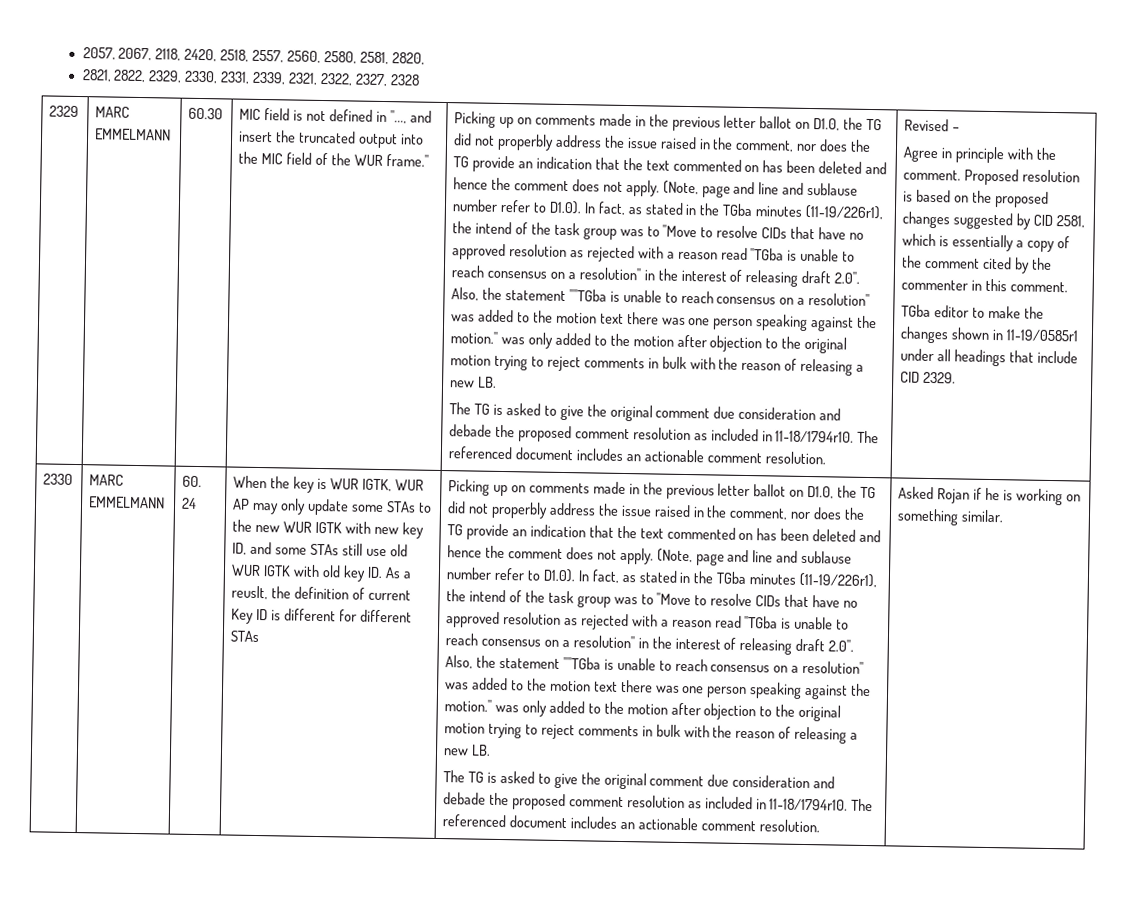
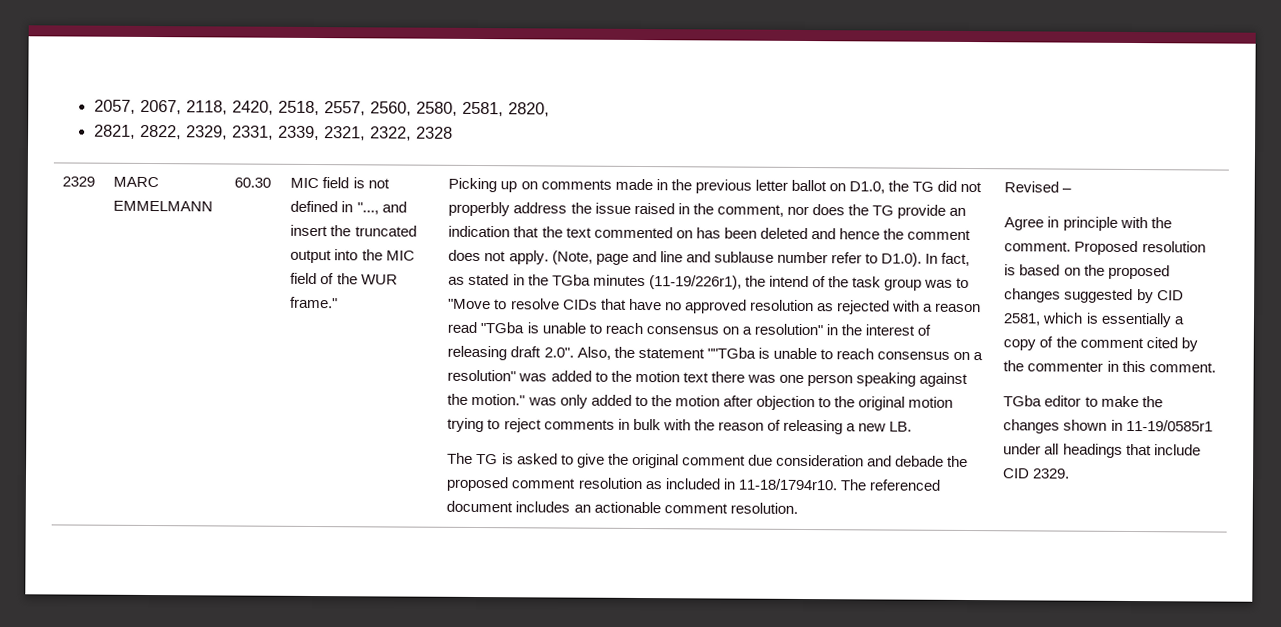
- 2821, 2822, 2329, 2330, 2331, 2339, 2321, 2322, 2327, 2328
+ 2821, 2822, 2329, 2331, 2339, 2321, 2322, 2328
- 2330 | MARC EMMELMANN | 60. 24 | When the key is WUR IGTK, WUR AP may only update some STAs to the new WUR IGTK with new key ID, and some STAs still use old WUR IGTK with old key ID. As a reuslt, the definition of current Key ID is different for different STAs | Picking up on comments made in the previous letter ballot on D1.0, the TG did not properbly address the issue raised in the comment, nor does the TG provide an indication that the text commented on has been deleted and hence the comment does not apply. (Note, page and line and sublause number refer to D1.0). In fact, as stated in the TGba minutes (11-19/226r1), the intend of the task group was to "Move to resolve CIDs that have no approved resolution as rejected with a reason read "TGba is unable to reach consensus on a resolution" in the interest of releasing draft 2.0". Also, the statement ""TGba is unable to reach consensus on a resolution" was added to the motion text there was one person speaking against the motion." was only added to the motion after objection to the original motion trying to reject comments in bulk with the reason of releasing a new LB.
- The TG is asked to give the original comment due consideration and debade the proposed comment resolution as included in 11-18/1794r10. The referenced document includes an actionable comment resolution. | Asked Rojan if he is working on something similar.

